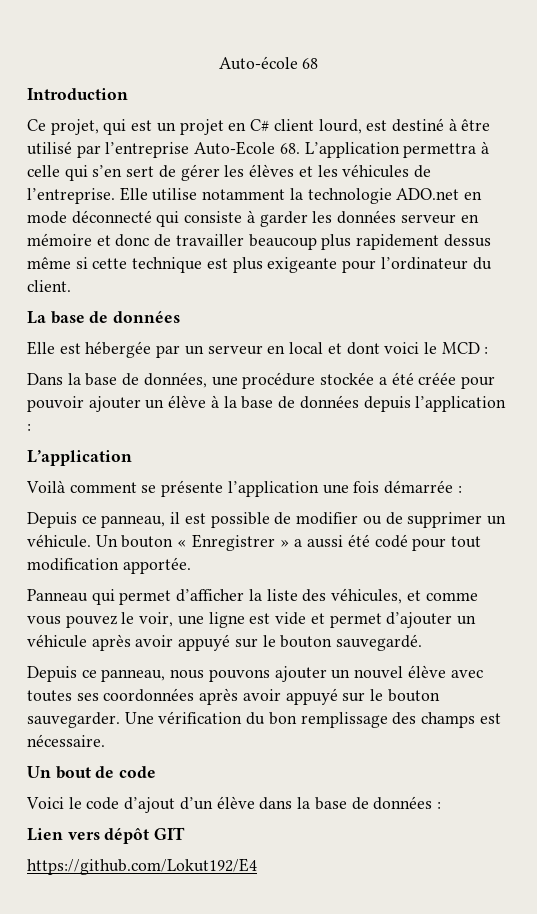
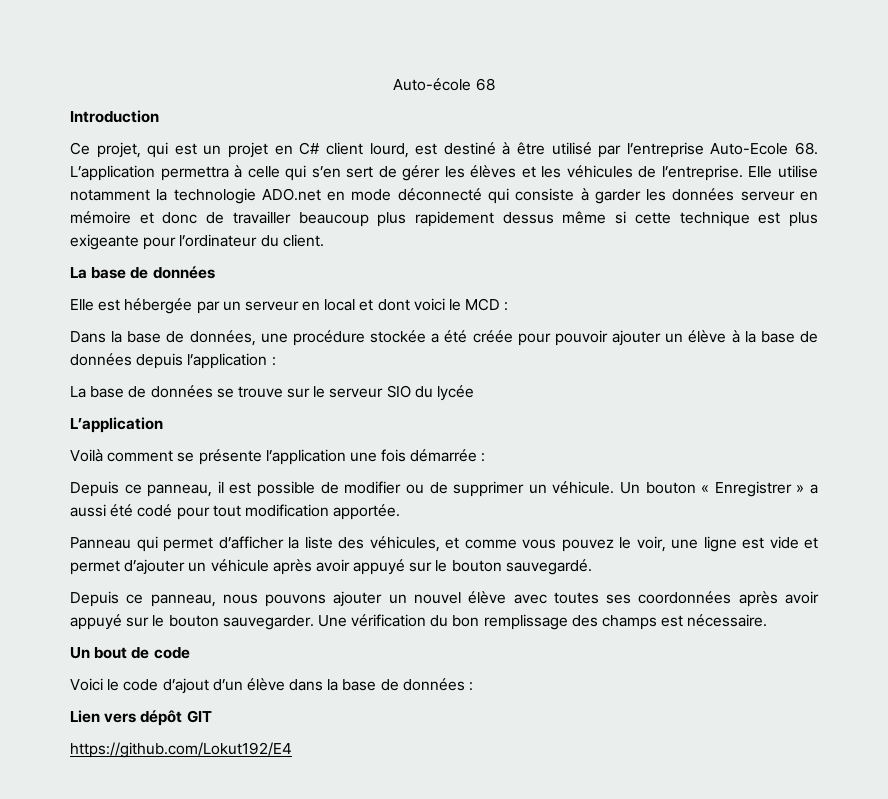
+ La base de données se trouve sur le serveur SIO du lycée

